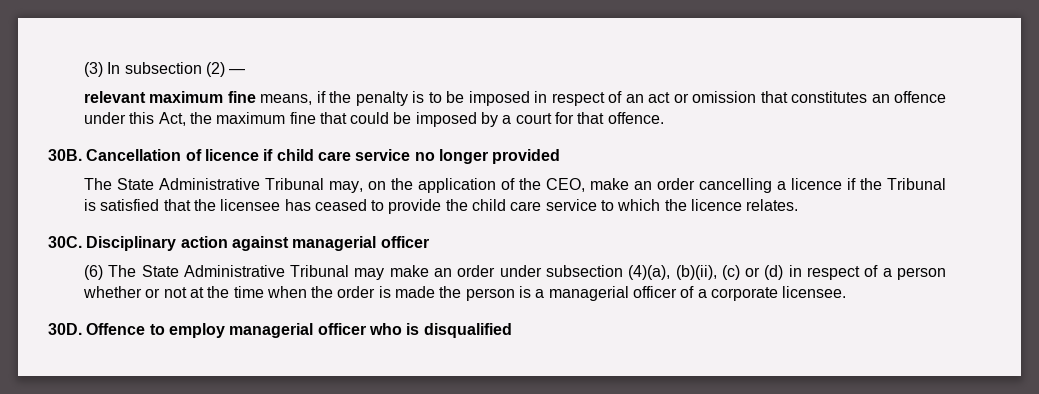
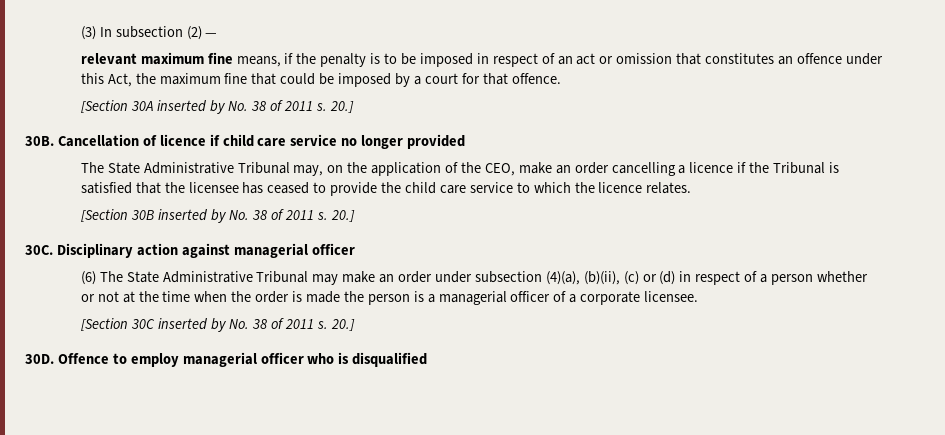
+ [Section 30A inserted by No. 38 of 2011 s. 20.]
+ [Section 30B inserted by No. 38 of 2011 s. 20.]
+ [Section 30C inserted by No. 38 of 2011 s. 20.]

